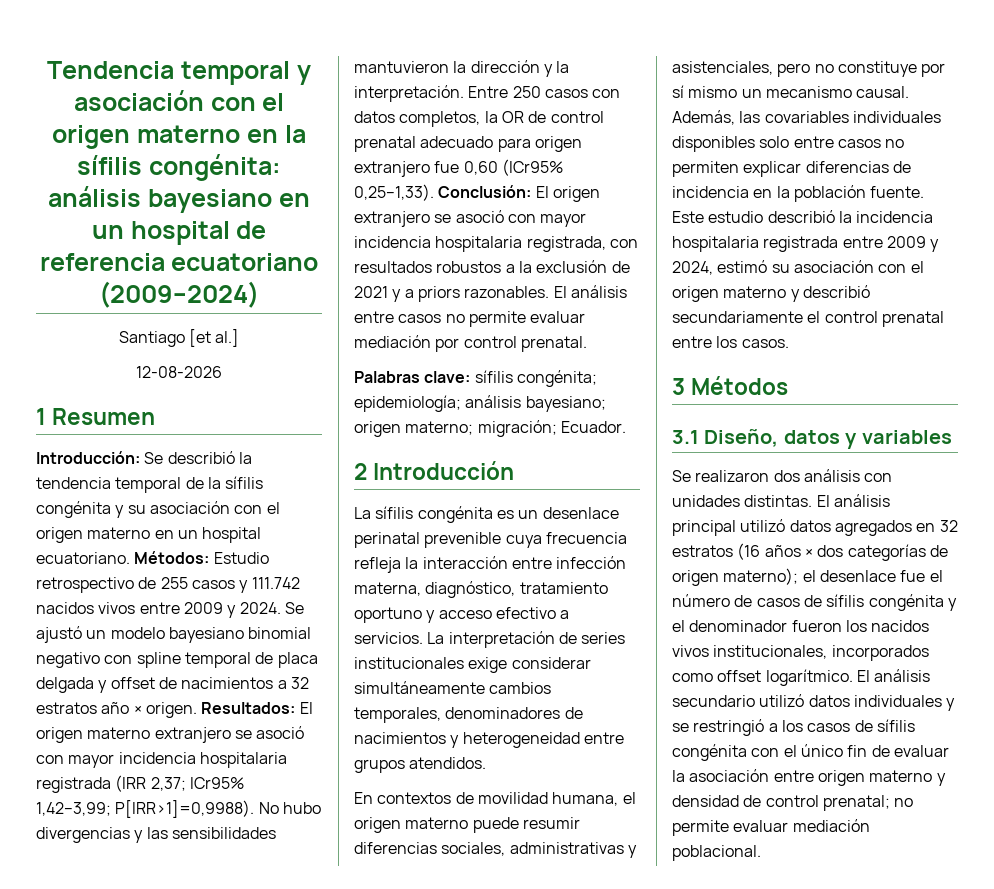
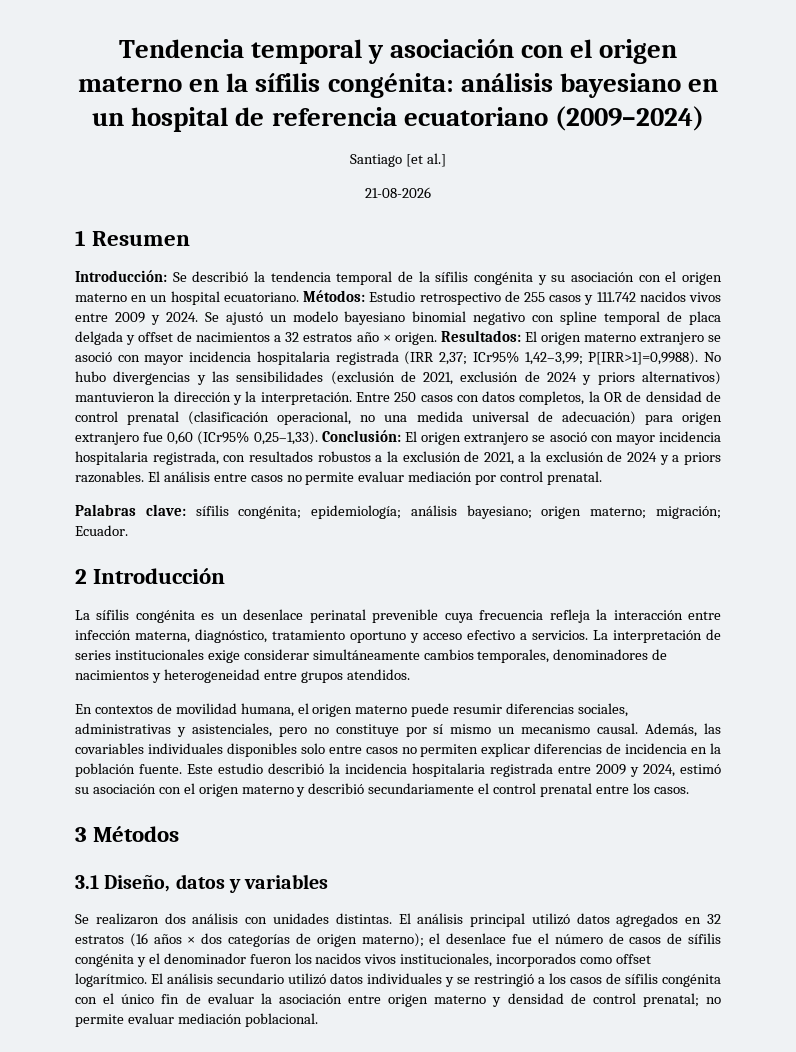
- 12-08-2026
+ 21-08-2026
- No hubo divergencias y las sensibilidades mantuvieron la dirección y la interpretación.
+ No hubo divergencias y las sensibilidades (exclusión de 2021, exclusión de 2024 y priors alternativos) mantuvieron la dirección y la interpretación.
- Entre 250 casos con datos completos, la OR de control prenatal adecuado para origen extranjero fue 0,60 (ICr95% 0,25–1,33).
+ Entre 250 casos con datos completos, la OR de densidad de control prenatal (clasificación operacional, no una medida universal de adecuación) para origen extranjero fue 0,60 (ICr95% 0,25–1,33).
- Conclusión: El origen extranjero se asoció con mayor incidencia hospitalaria registrada, con resultados robustos a la exclusión de 2021 y a priors razonables.
+ Conclusión: El origen extranjero se asoció con mayor incidencia hospitalaria registrada, con resultados robustos a la exclusión de 2021, a la exclusión de 2024 y a priors razonables.

